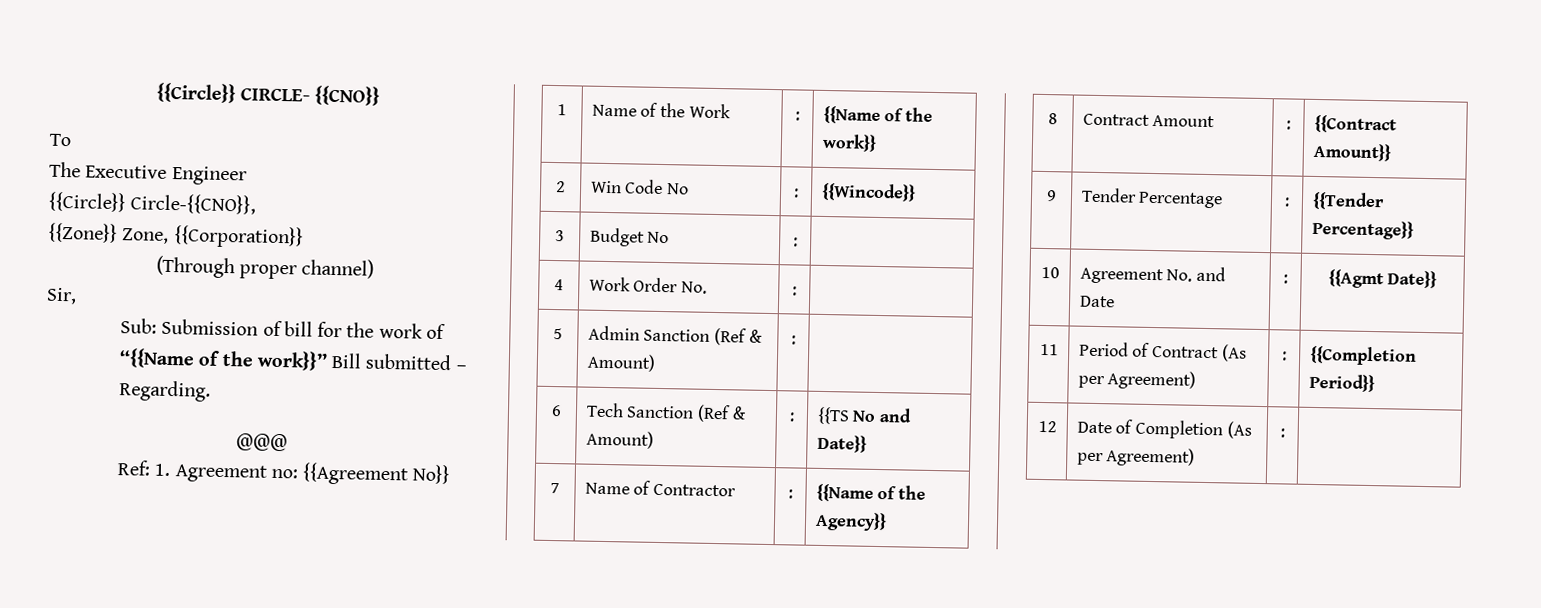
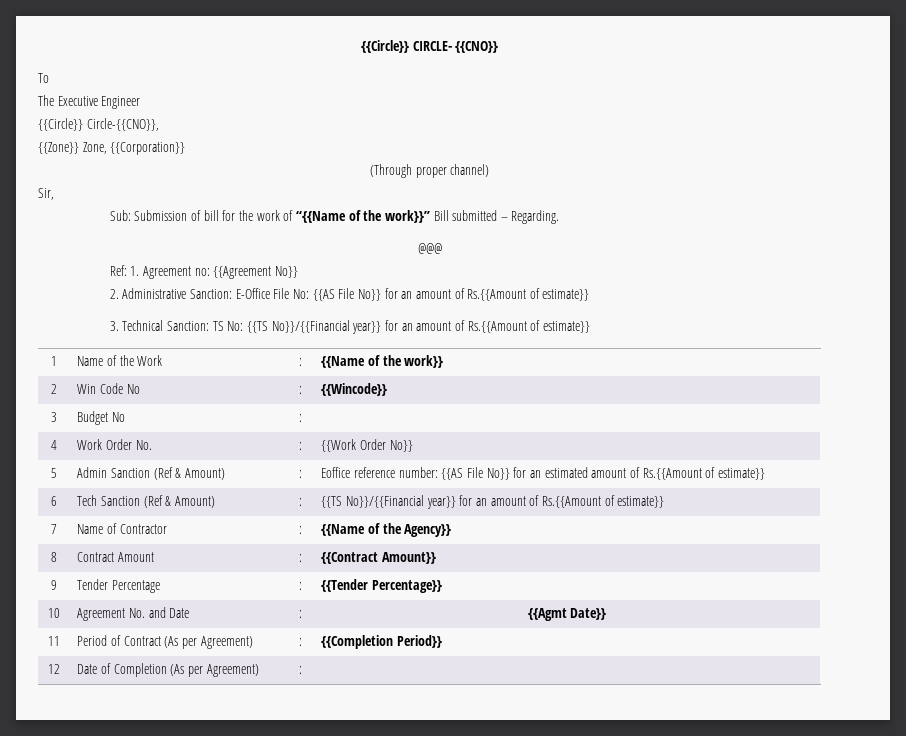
+ 2. Administrative Sanction: E-Office File No: {{AS File No}} for an amount of Rs.{{Amount of estimate}}
+ 3. Technical Sanction: TS No: {{TS No}}/{{Financial year}} for an amount of Rs.{{Amount of estimate}}
- 4 | Work Order No. | : |
+ 4 | Work Order No. | : | {{Work Order No}}
- 5 | Admin Sanction (Ref & Amount) | : |
+ 5 | Admin Sanction (Ref & Amount) | : | Eoffice reference number: {{AS File No}} for an estimated amount of Rs.{{Amount of estimate}}
- 6 | Tech Sanction (Ref & Amount) | : | {{TS No and Date}}
+ 6 | Tech Sanction (Ref & Amount) | : | {{TS No}}/{{Financial year}} for an amount of Rs.{{Amount of estimate}}

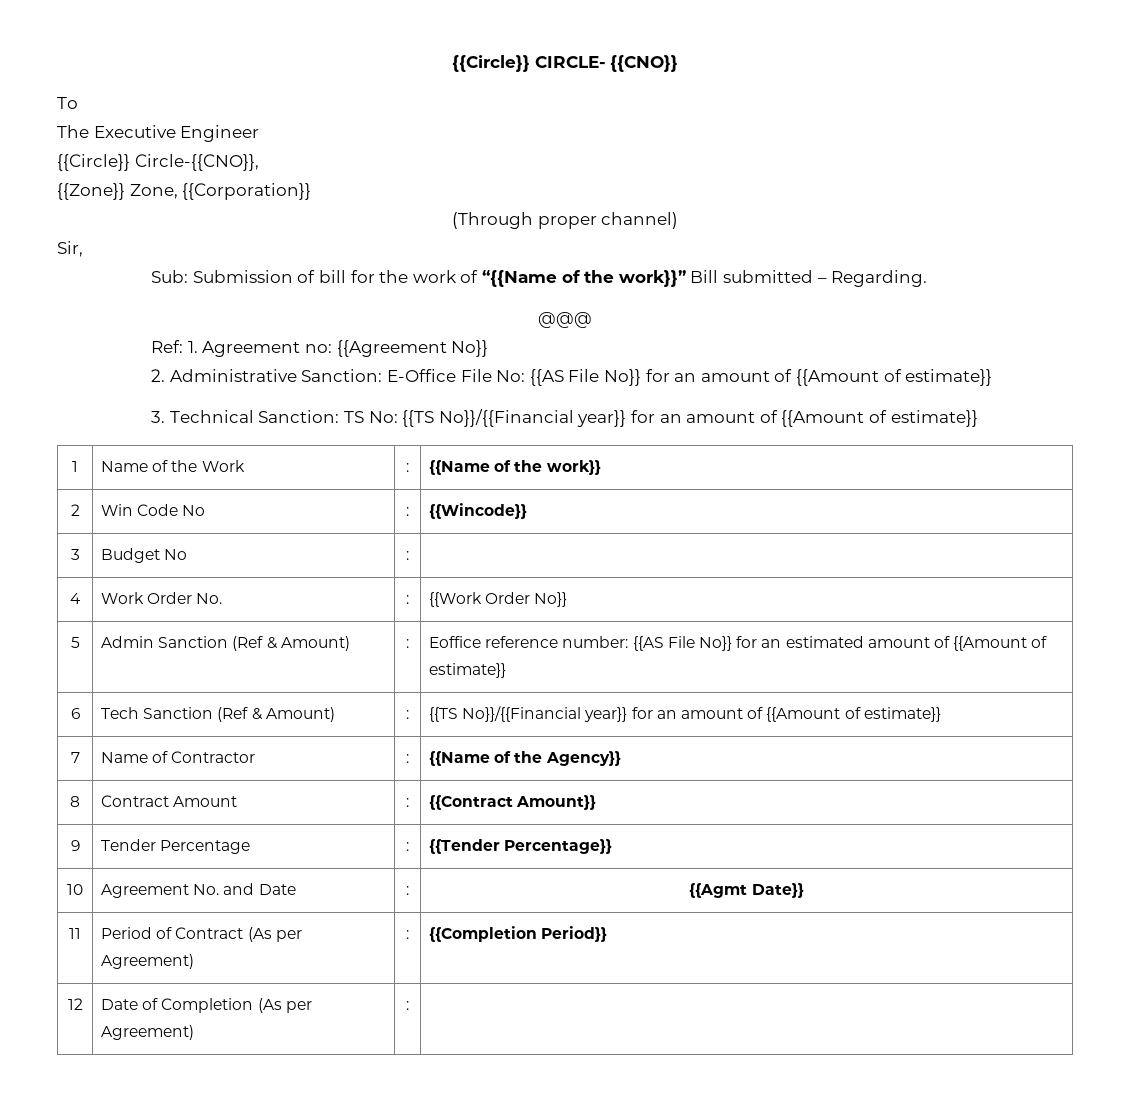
- 2. Administrative Sanction: E-Office File No: {{AS File No}} for an amount of Rs.{{Amount of estimate}}
+ 2. Administrative Sanction: E-Office File No: {{AS File No}} for an amount of {{Amount of estimate}}
- 3. Technical Sanction: TS No: {{TS No}}/{{Financial year}} for an amount of Rs.{{Amount of estimate}}
+ 3. Technical Sanction: TS No: {{TS No}}/{{Financial year}} for an amount of {{Amount of estimate}}
- 5 | Admin Sanction (Ref & Amount) | : | Eoffice reference number: {{AS File No}} for an estimated amount of Rs.{{Amount of estimate}}
+ 5 | Admin Sanction (Ref & Amount) | : | Eoffice reference number: {{AS File No}} for an estimated amount of {{Amount of estimate}}
- 6 | Tech Sanction (Ref & Amount) | : | {{TS No}}/{{Financial year}} for an amount of Rs.{{Amount of estimate}}
+ 6 | Tech Sanction (Ref & Amount) | : | {{TS No}}/{{Financial year}} for an amount of {{Amount of estimate}}

